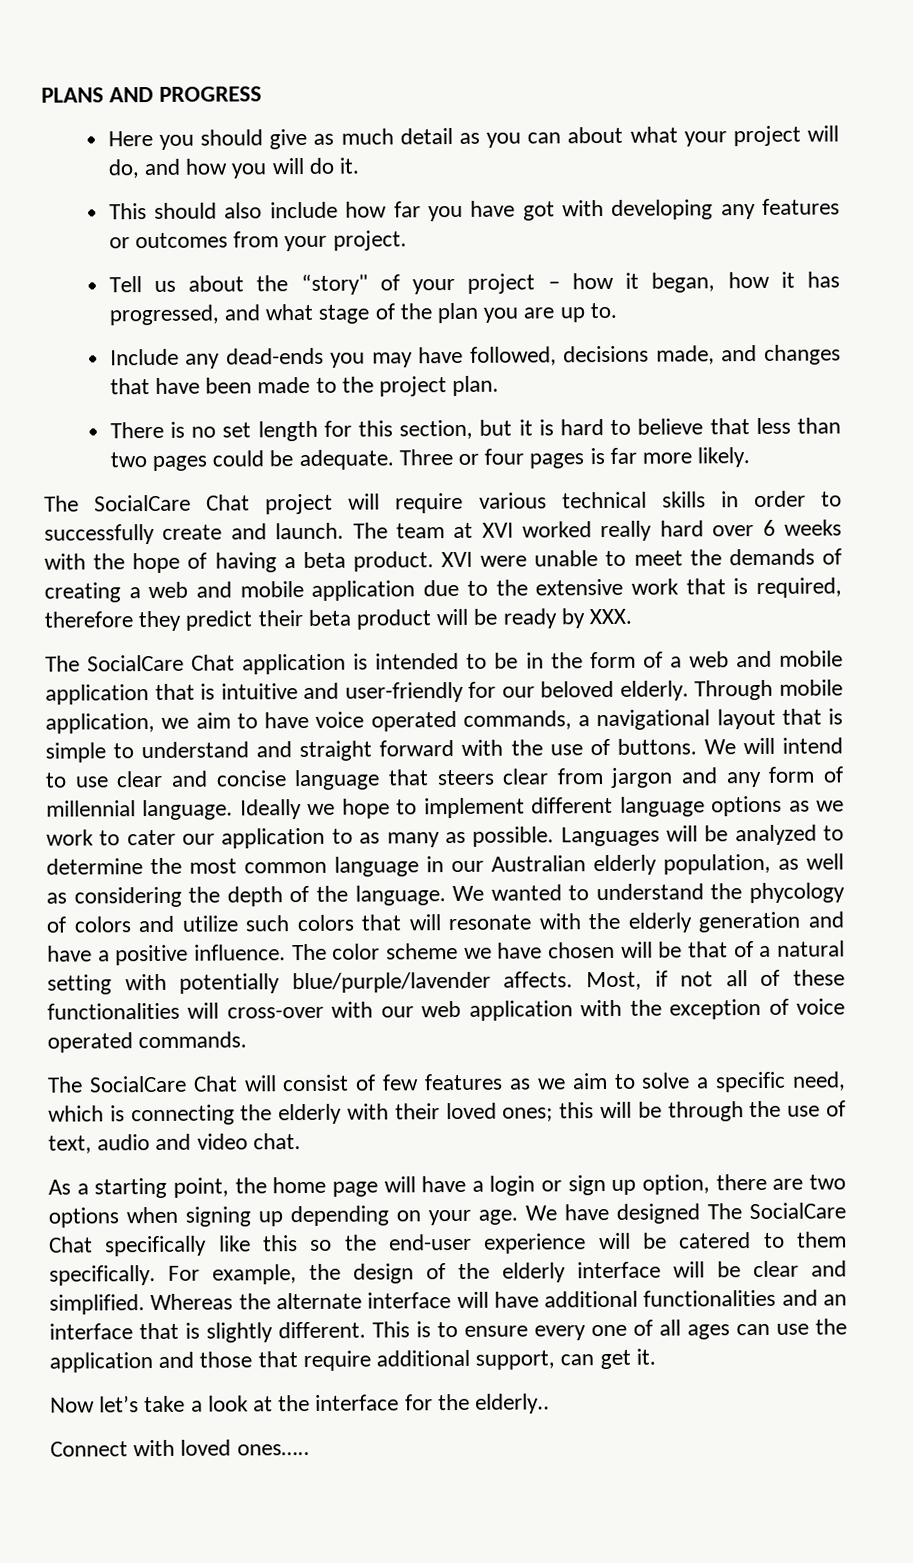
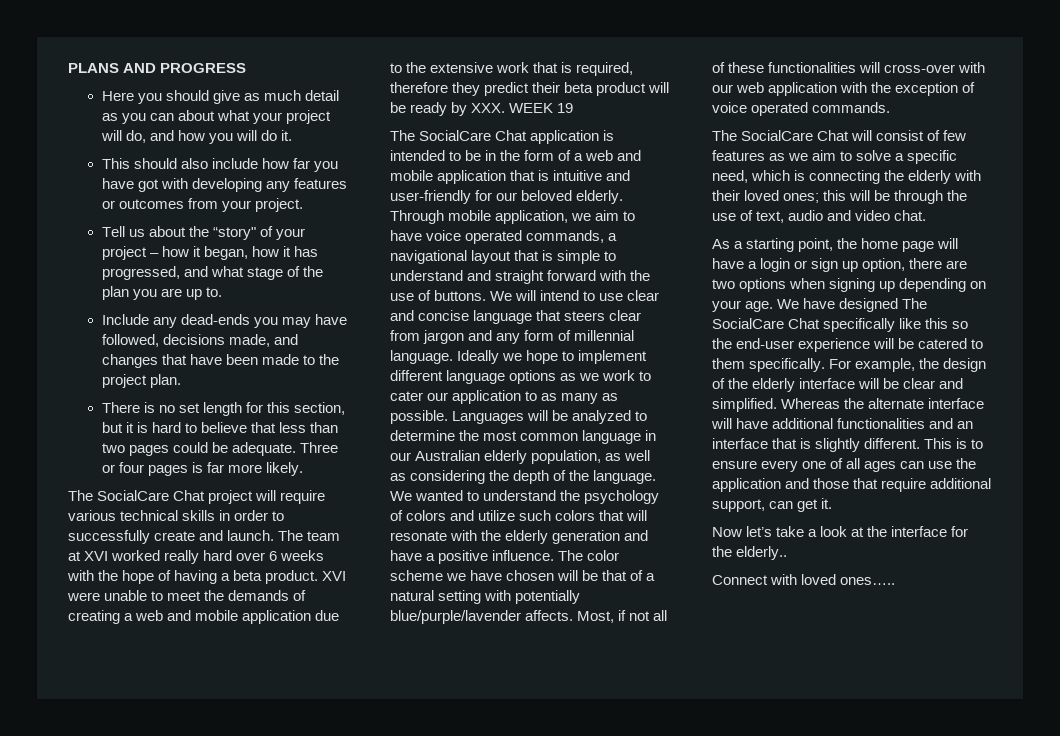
- XVI were unable to meet the demands of creating a web and mobile application due to the extensive work that is required, therefore they predict their beta product will be ready by XXX.
+ XVI were unable to meet the demands of creating a web and mobile application due to the extensive work that is required, therefore they predict their beta product will be ready by XXX. WEEK 19
- We wanted to understand the phycology of colors and utilize such colors that will resonate with the elderly generation and have a positive influence.
+ We wanted to understand the psychology of colors and utilize such colors that will resonate with the elderly generation and have a positive influence.

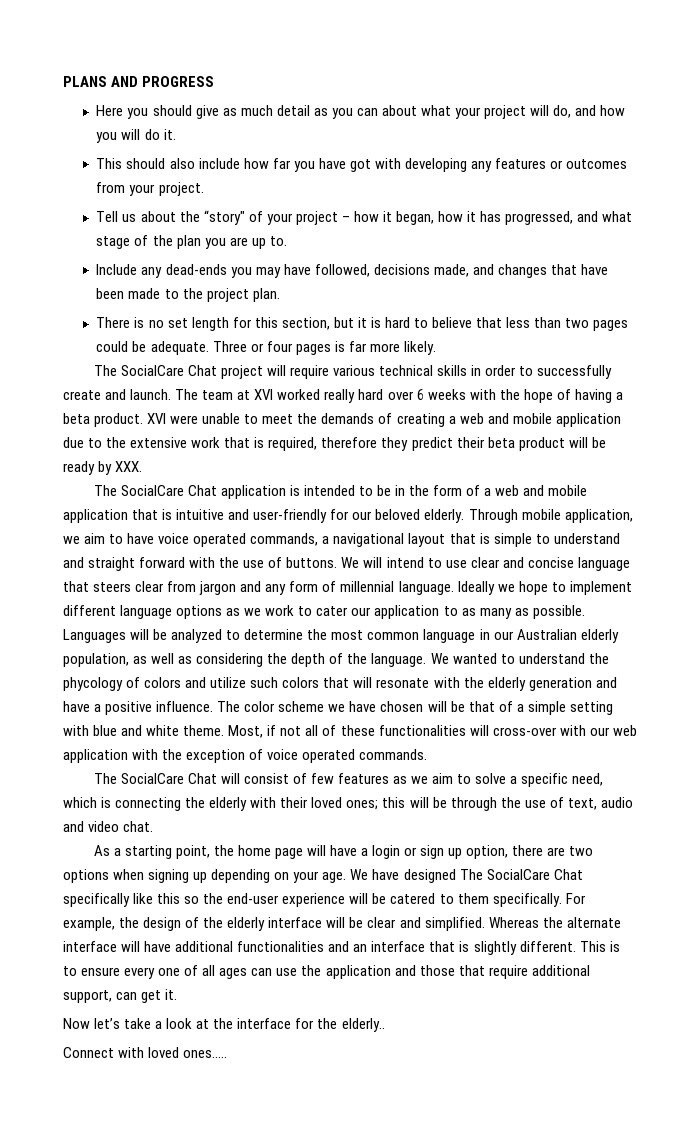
- XVI were unable to meet the demands of creating a web and mobile application due to the extensive work that is required, therefore they predict their beta product will be ready by XXX. WEEK 19
+ XVI were unable to meet the demands of creating a web and mobile application due to the extensive work that is required, therefore they predict their beta product will be ready by XXX.
- We wanted to understand the psychology of colors and utilize such colors that will resonate with the elderly generation and have a positive influence.
+ We wanted to understand the phycology of colors and utilize such colors that will resonate with the elderly generation and have a positive influence.
- The color scheme we have chosen will be that of a natural setting with potentially blue/purple/lavender affects.
+ The color scheme we have chosen will be that of a simple setting with blue and white theme.

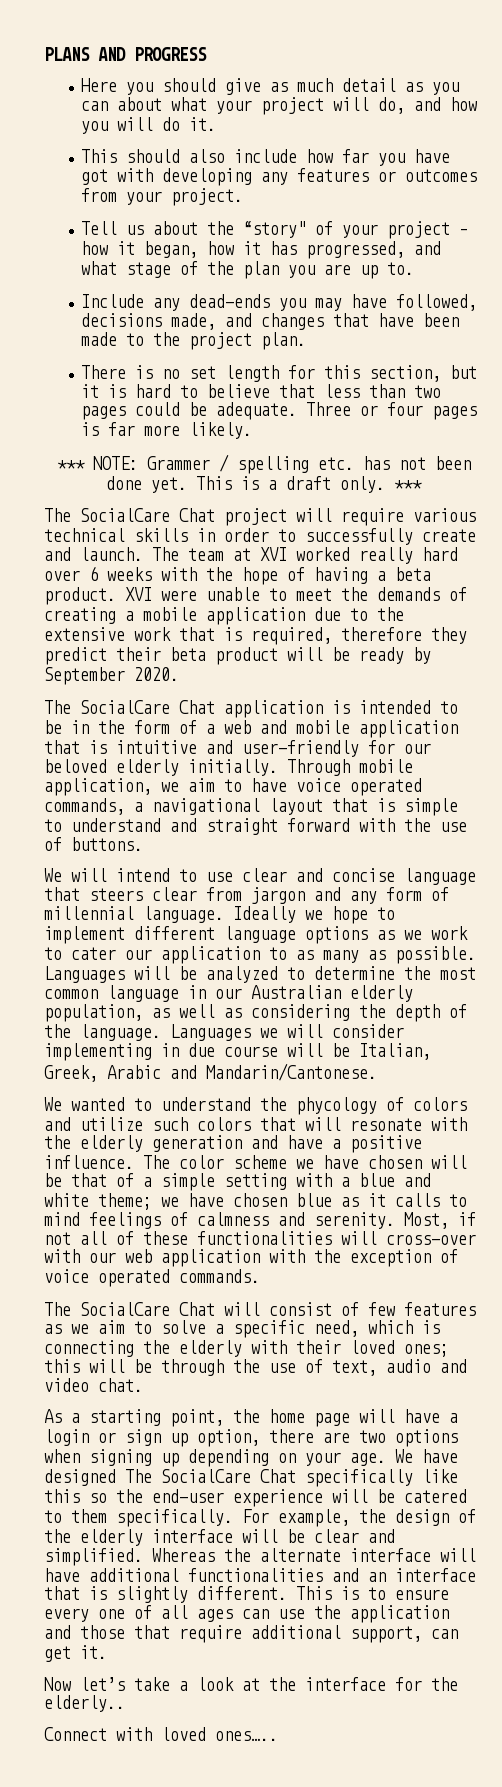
+ *** NOTE: Grammer / spelling etc. has not been done yet. This is a draft only. ***
- XVI were unable to meet the demands of creating a web and mobile application due to the extensive work that is required, therefore they predict their beta product will be ready by XXX.
+ XVI were unable to meet the demands of creating a mobile application due to the extensive work that is required, therefore they predict their beta product will be ready by September 2020.
- The SocialCare Chat application is intended to be in the form of a web and mobile application that is intuitive and user-friendly for our beloved elderly.
+ The SocialCare Chat application is intended to be in the form of a web and mobile application that is intuitive and user-friendly for our beloved elderly initially.
- Through mobile application, we aim to have voice operated commands, a navigational layout that is simple to understand and straight forward with the use of buttons. We will intend to use clear and concise language that steers clear from jargon and any form of millennial language.
+ Through mobile application, we aim to have voice operated commands, a navigational layout that is simple to understand and straight forward with the use of buttons.
+ We will intend to use clear and concise language that steers clear from jargon and any form of millennial language.
- Languages will be analyzed to determine the most common language in our Australian elderly population, as well as considering the depth of the language. We wanted to understand the phycology of colors and utilize such colors that will resonate with the elderly generation and have a positive influence.
+ Languages will be analyzed to determine the most common language in our Australian elderly population, as well as considering the depth of the language. Languages we will consider implementing in due course will be Italian, Greek, Arabic and Mandarin/Cantonese.
+ We wanted to understand the phycology of colors and utilize such colors that will resonate with the elderly generation and have a positive influence.
- The color scheme we have chosen will be that of a simple setting with blue and white theme.
+ The color scheme we have chosen will be that of a simple setting with a blue and white theme; we have chosen blue as it calls to mind feelings of calmness and serenity.

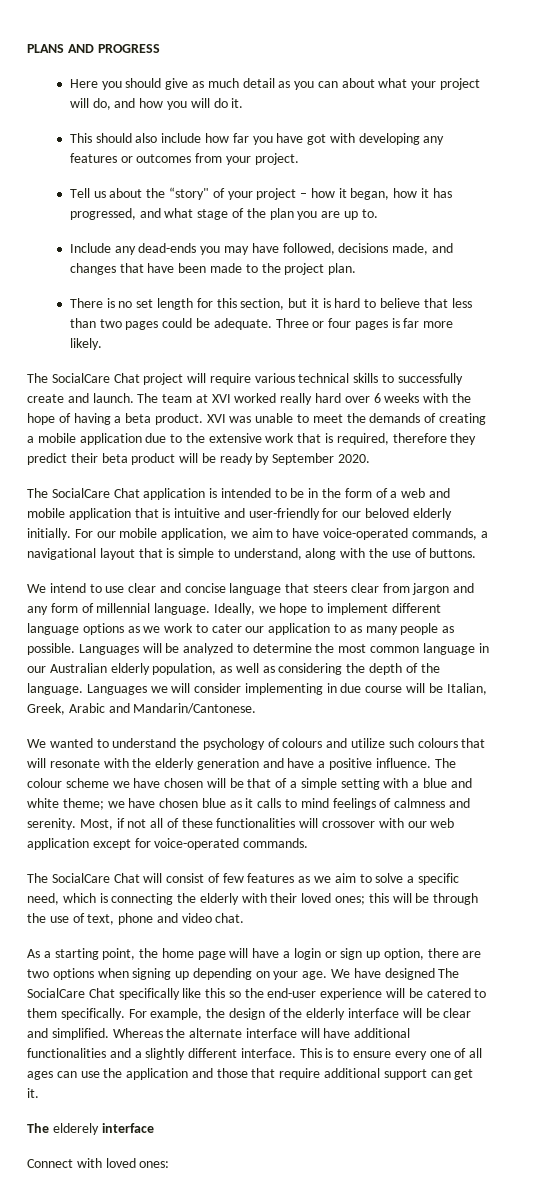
- *** NOTE: Grammer / spelling etc. has not been done yet. This is a draft only. ***
- The SocialCare Chat project will require various technical skills in order to successfully create and launch.
+ The SocialCare Chat project will require various technical skills to successfully create and launch.
- XVI were unable to meet the demands of creating a mobile application due to the extensive work that is required, therefore they predict their beta product will be ready by September 2020.
+ XVI was unable to meet the demands of creating a mobile application due to the extensive work that is required, therefore they predict their beta product will be ready by September 2020.
- Through mobile application, we aim to have voice operated commands, a navigational layout that is simple to understand and straight forward with the use of buttons.
+ For our mobile application, we aim to have voice-operated commands, a navigational layout that is simple to understand, along with the use of buttons.
- We will intend to use clear and concise language that steers clear from jargon and any form of millennial language.
+ We intend to use clear and concise language that steers clear from jargon and any form of millennial language.
- Ideally we hope to implement different language options as we work to cater our application to as many as possible.
+ Ideally, we hope to implement different language options as we work to cater our application to as many people as possible.
- We wanted to understand the phycology of colors and utilize such colors that will resonate with the elderly generation and have a positive influence.
+ We wanted to understand the psychology of colours and utilize such colours that will resonate with the elderly generation and have a positive influence.
- The color scheme we have chosen will be that of a simple setting with a blue and white theme; we have chosen blue as it calls to mind feelings of calmness and serenity.
+ The colour scheme we have chosen will be that of a simple setting with a blue and white theme; we have chosen blue as it calls to mind feelings of calmness and serenity.
- Most, if not all of these functionalities will cross-over with our web application with the exception of voice operated commands.
+ Most, if not all of these functionalities will crossover with our web application except for voice-operated commands.
- The SocialCare Chat will consist of few features as we aim to solve a specific need, which is connecting the elderly with their loved ones; this will be through the use of text, audio and video chat.
+ The SocialCare Chat will consist of few features as we aim to solve a specific need, which is connecting the elderly with their loved ones; this will be through the use of text, phone and video chat.
- Whereas the alternate interface will have additional functionalities and an interface that is slightly different.
+ Whereas the alternate interface will have additional functionalities and a slightly different interface.
- This is to ensure every one of all ages can use the application and those that require additional support, can get it.
+ This is to ensure every one of all ages can use the application and those that require additional support can get it.
- Now let’s take a look at the interface for the elderly..
+ The elderely interface
- Connect with loved ones…..
+ Connect with loved ones:

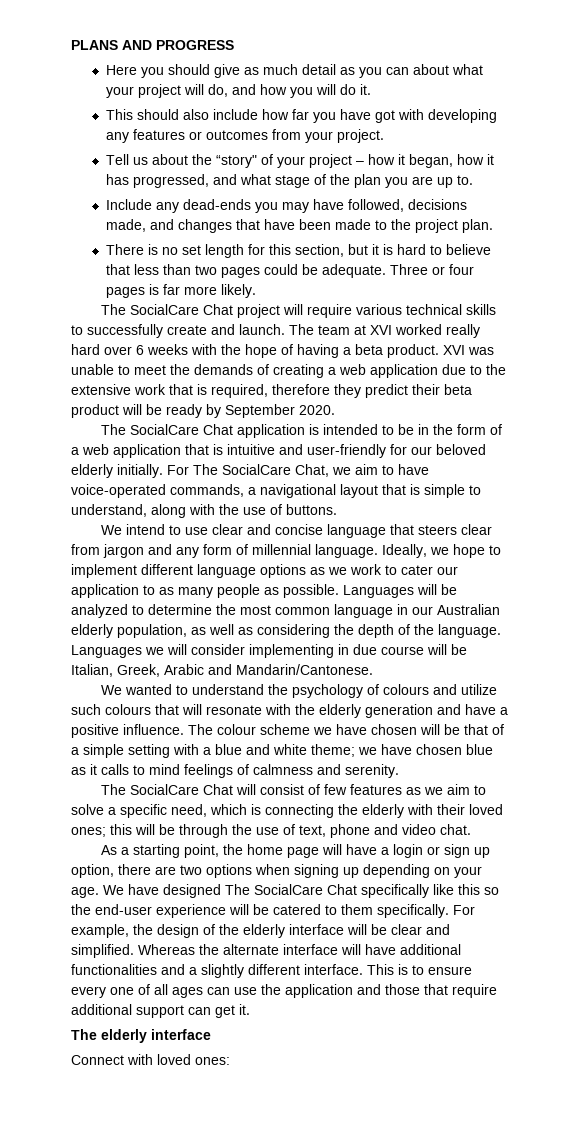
- XVI was unable to meet the demands of creating a mobile application due to the extensive work that is required, therefore they predict their beta product will be ready by September 2020.
+ XVI was unable to meet the demands of creating a web application due to the extensive work that is required, therefore they predict their beta product will be ready by September 2020.
- The SocialCare Chat application is intended to be in the form of a web and mobile application that is intuitive and user-friendly for our beloved elderly initially.
+ The SocialCare Chat application is intended to be in the form of a web application that is intuitive and user-friendly for our beloved elderly initially.
- For our mobile application, we aim to have voice-operated commands, a navigational layout that is simple to understand, along with the use of buttons.
+ For The SocialCare Chat, we aim to have voice-operated commands, a navigational layout that is simple to understand, along with the use of buttons.
- Most, if not all of these functionalities will crossover with our web application except for voice-operated commands.
- The elderely interface
+ The elderly interface

